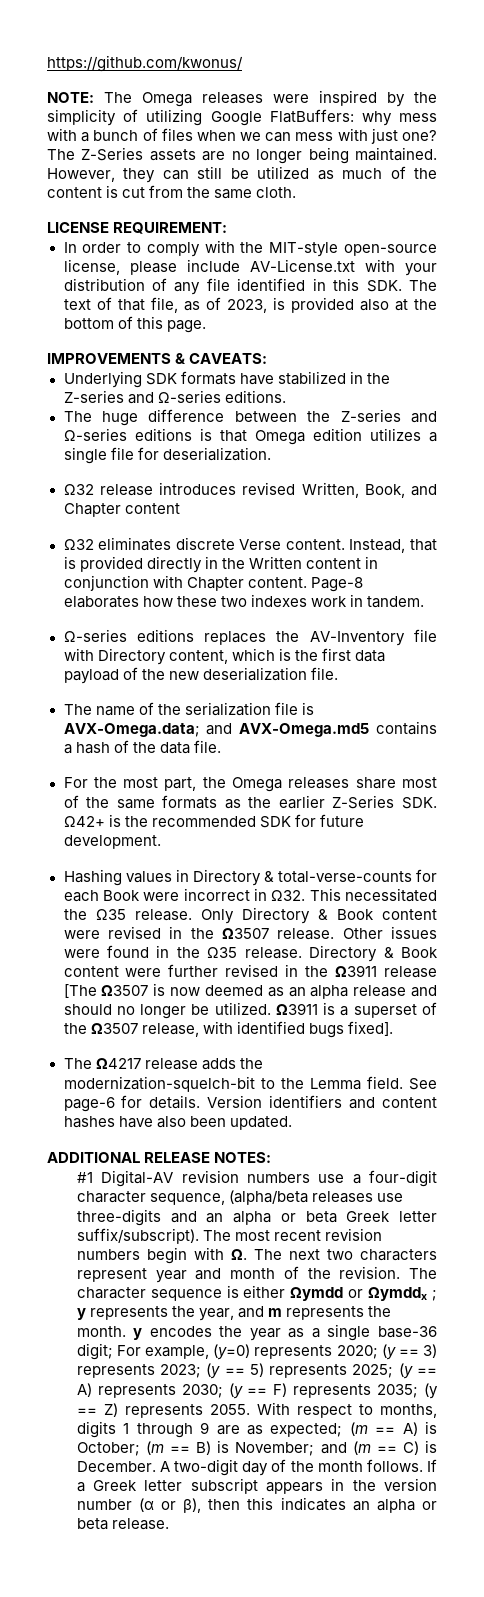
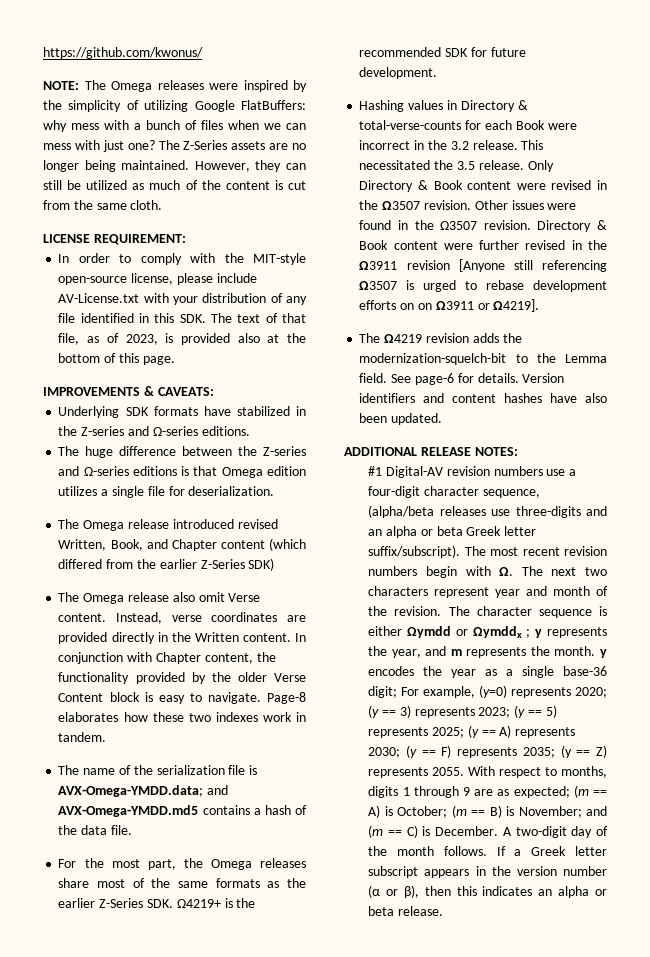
- Ω32 release introduces revised Written, Book, and Chapter content
- Ω32 eliminates discrete Verse content. Instead, that is provided directly in the Written content in conjunction with Chapter content.
+ The Omega release introduced revised Written, Book, and Chapter content (which differed from the earlier Z-Series SDK)
+ The Omega release also omit Verse content. Instead, verse coordinates are provided directly in the Written content. In conjunction with Chapter content, the functionality provided by the older Verse Content block is easy to navigate.
- Ω-series editions replaces the AV-Inventory file with Directory content, which is the first data payload of the new deserialization file.
- The name of the serialization file is AVX-Omega.data; and AVX-Omega.md5 contains a hash of the data file.
+ The name of the serialization file is AVX-Omega-YMDD.data; and AVX-Omega-YMDD.md5 contains a hash of the data file.
- For the most part, the Omega releases share most of the same formats as the earlier Z-Series SDK. Ω42+ is the recommended SDK for future development.
+ For the most part, the Omega releases share most of the same formats as the earlier Z-Series SDK. Ω4219+ is the recommended SDK for future development.
- Hashing values in Directory & total-verse-counts for each Book were incorrect in Ω32. This necessitated the Ω35 release.
+ Hashing values in Directory & total-verse-counts for each Book were incorrect in the 3.2 release. This necessitated the 3.5 release.
- Only Directory & Book content were revised in the Ω3507 release.
+ Only Directory & Book content were revised in the Ω3507 revision.
- Other issues were found in the Ω35 release.
+ Other issues were found in the Ω3507 revision.
- Directory & Book content were further revised in the Ω3911 release [The Ω3507 is now deemed as an alpha release and should no longer be utilized. Ω3911 is a superset of the Ω3507 release, with identified bugs fixed].
- The Ω4217 release adds the modernization-squelch-bit to the Lemma field.
+ Directory & Book content were further revised in the Ω3911 revision [Anyone still referencing Ω3507 is urged to rebase development efforts on on Ω3911 or Ω4219].
+ The Ω4219 revision adds the modernization-squelch-bit to the Lemma field.

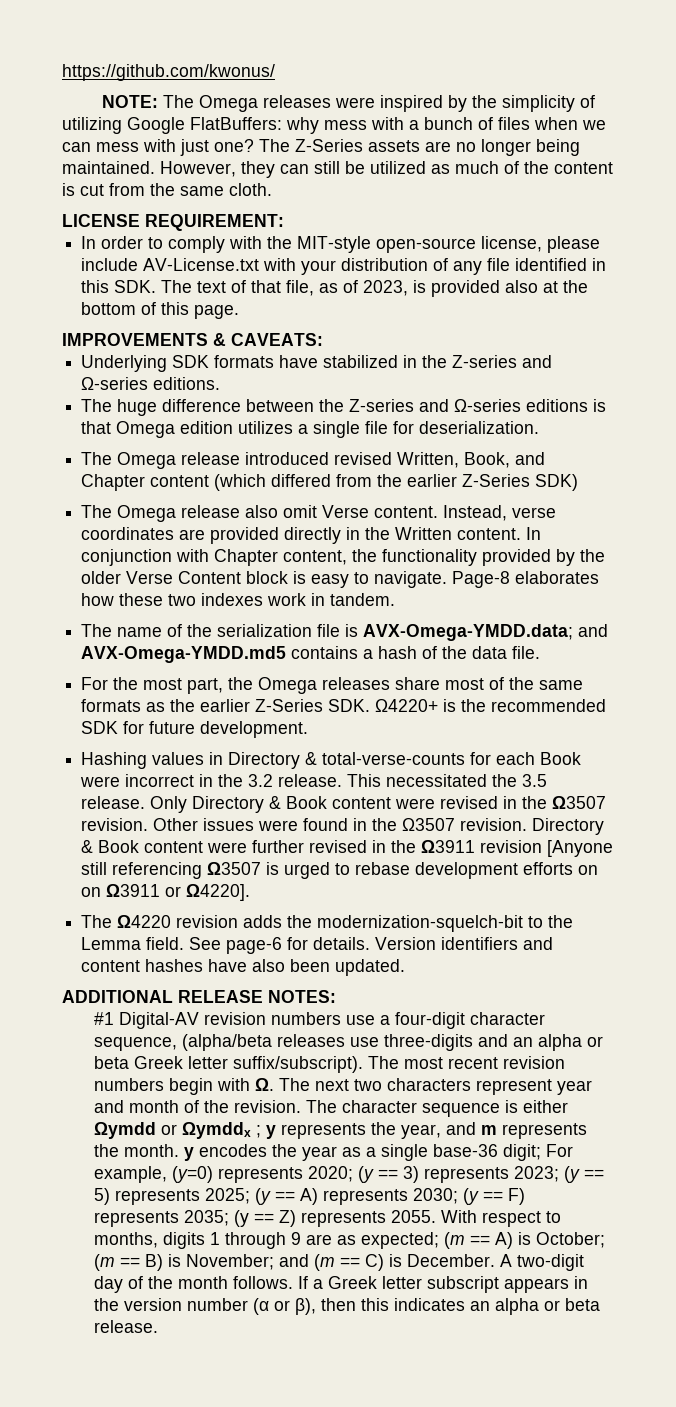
- For the most part, the Omega releases share most of the same formats as the earlier Z-Series SDK. Ω4219+ is the recommended SDK for future development.
+ For the most part, the Omega releases share most of the same formats as the earlier Z-Series SDK. Ω4220+ is the recommended SDK for future development.
- Directory & Book content were further revised in the Ω3911 revision [Anyone still referencing Ω3507 is urged to rebase development efforts on on Ω3911 or Ω4219].
- The Ω4219 revision adds the modernization-squelch-bit to the Lemma field.
+ Directory & Book content were further revised in the Ω3911 revision [Anyone still referencing Ω3507 is urged to rebase development efforts on on Ω3911 or Ω4220].
+ The Ω4220 revision adds the modernization-squelch-bit to the Lemma field.

